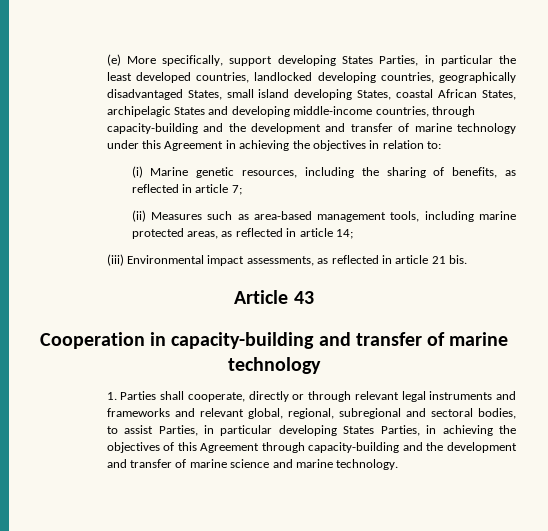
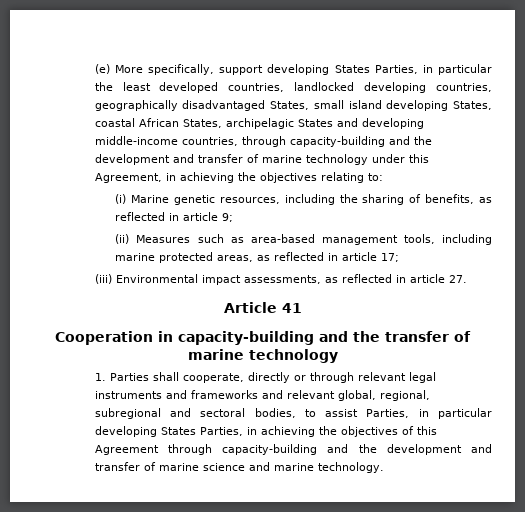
- (e) More specifically, support developing States Parties, in particular the least developed countries, landlocked developing countries, geographically disadvantaged States, small island developing States, coastal African States, archipelagic States and developing middle-income countries, through capacity-building and the development and transfer of marine technology under this Agreement in achieving the objectives in relation to:
+ (e) More specifically, support developing States Parties, in particular the least developed countries, landlocked developing countries, geographically disadvantaged States, small island developing States, coastal African States, archipelagic States and developing middle-income countries, through capacity-building and the development and transfer of marine technology under this Agreement, in achieving the objectives relating to:
- (i) Marine genetic resources, including the sharing of benefits, as reflected in article 7;
+ (i) Marine genetic resources, including the sharing of benefits, as reflected in article 9;
- (ii) Measures such as area-based management tools, including marine protected areas, as reflected in article 14;
+ (ii) Measures such as area-based management tools, including marine protected areas, as reflected in article 17;
- (iii) Environmental impact assessments, as reflected in article 21 bis.
+ (iii) Environmental impact assessments, as reflected in article 27.
- Article 43
+ Article 41
- Cooperation in capacity-building and transfer of marine technology
+ Cooperation in capacity-building and the transfer of marine technology

